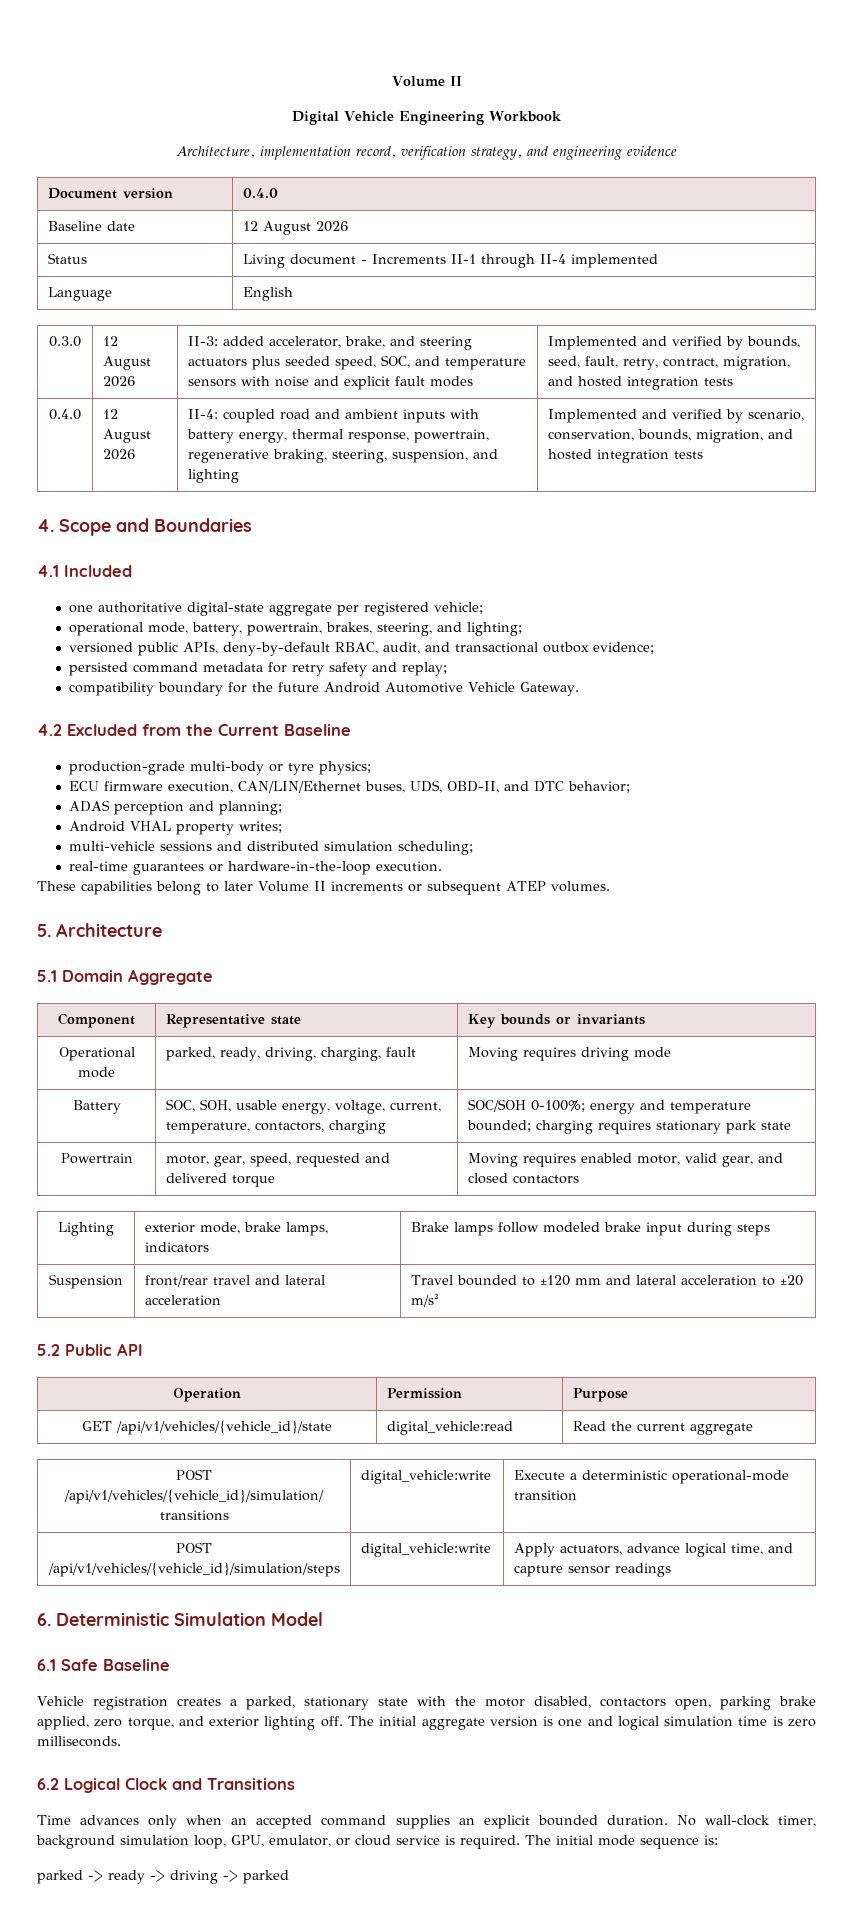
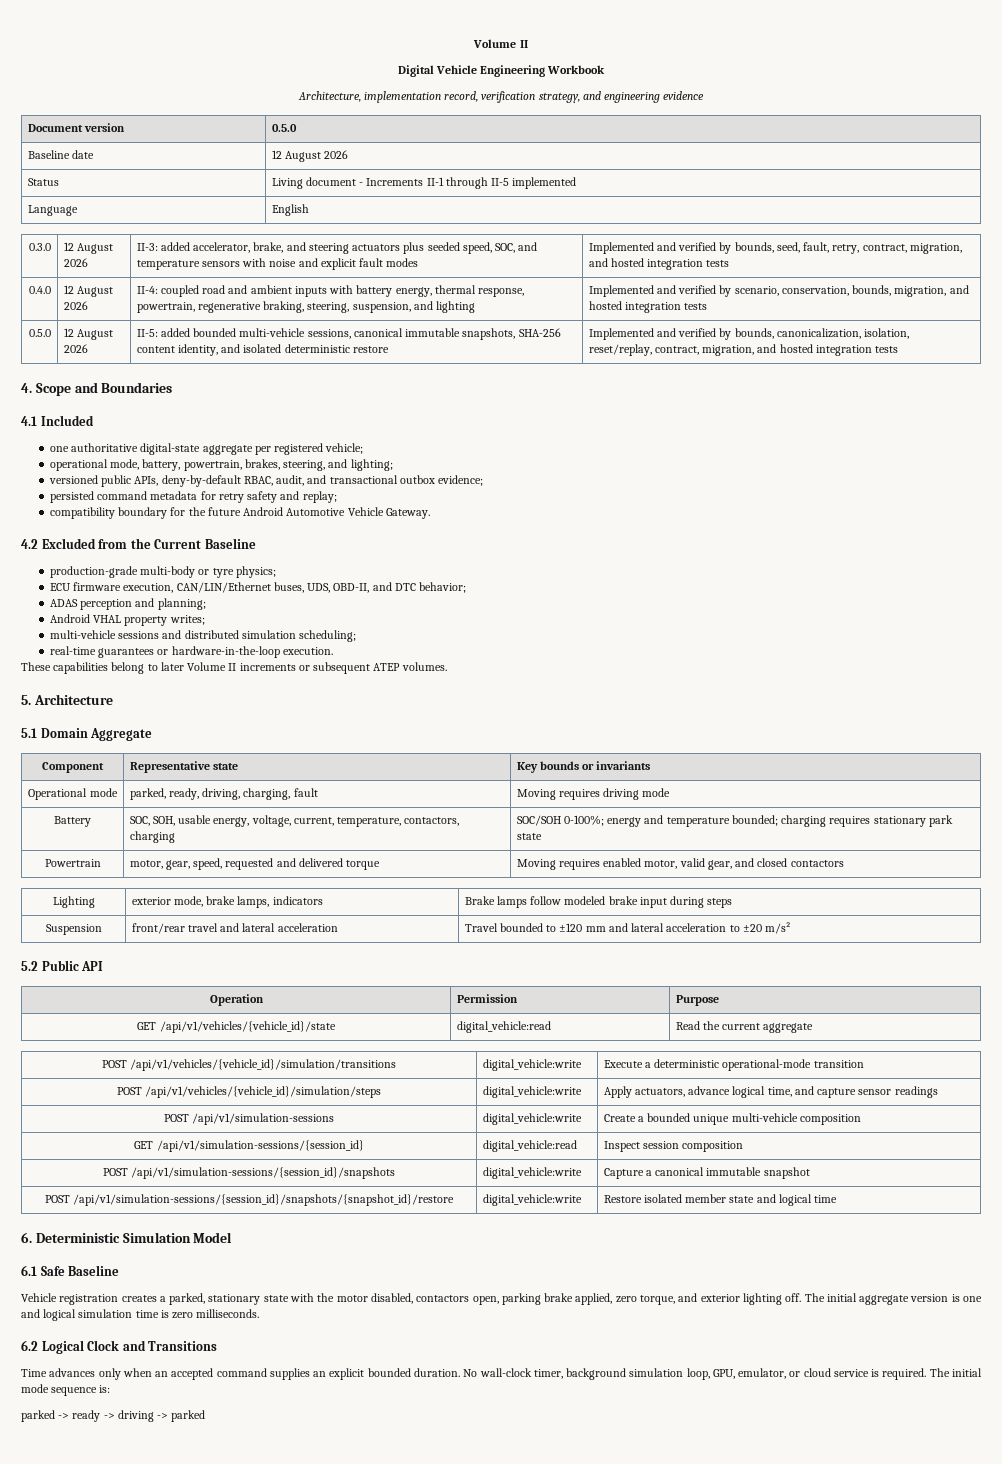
- Document version | 0.4.0
+ Document version | 0.5.0
- Status | Living document - Increments II-1 through II-4 implemented
+ Status | Living document - Increments II-1 through II-5 implemented
+ 0.5.0 | 12 August 2026 | II-5: added bounded multi-vehicle sessions, canonical immutable snapshots, SHA-256 content identity, and isolated deterministic restore | Implemented and verified by bounds, canonicalization, isolation, reset/replay, contract, migration, and hosted integration tests
+ POST /api/v1/simulation-sessions | digital_vehicle:write | Create a bounded unique multi-vehicle composition
+ GET /api/v1/simulation-sessions/{session_id} | digital_vehicle:read | Inspect session composition
+ POST /api/v1/simulation-sessions/{session_id}/snapshots | digital_vehicle:write | Capture a canonical immutable snapshot
+ POST /api/v1/simulation-sessions/{session_id}/snapshots/{snapshot_id}/restore | digital_vehicle:write | Restore isolated member state and logical time

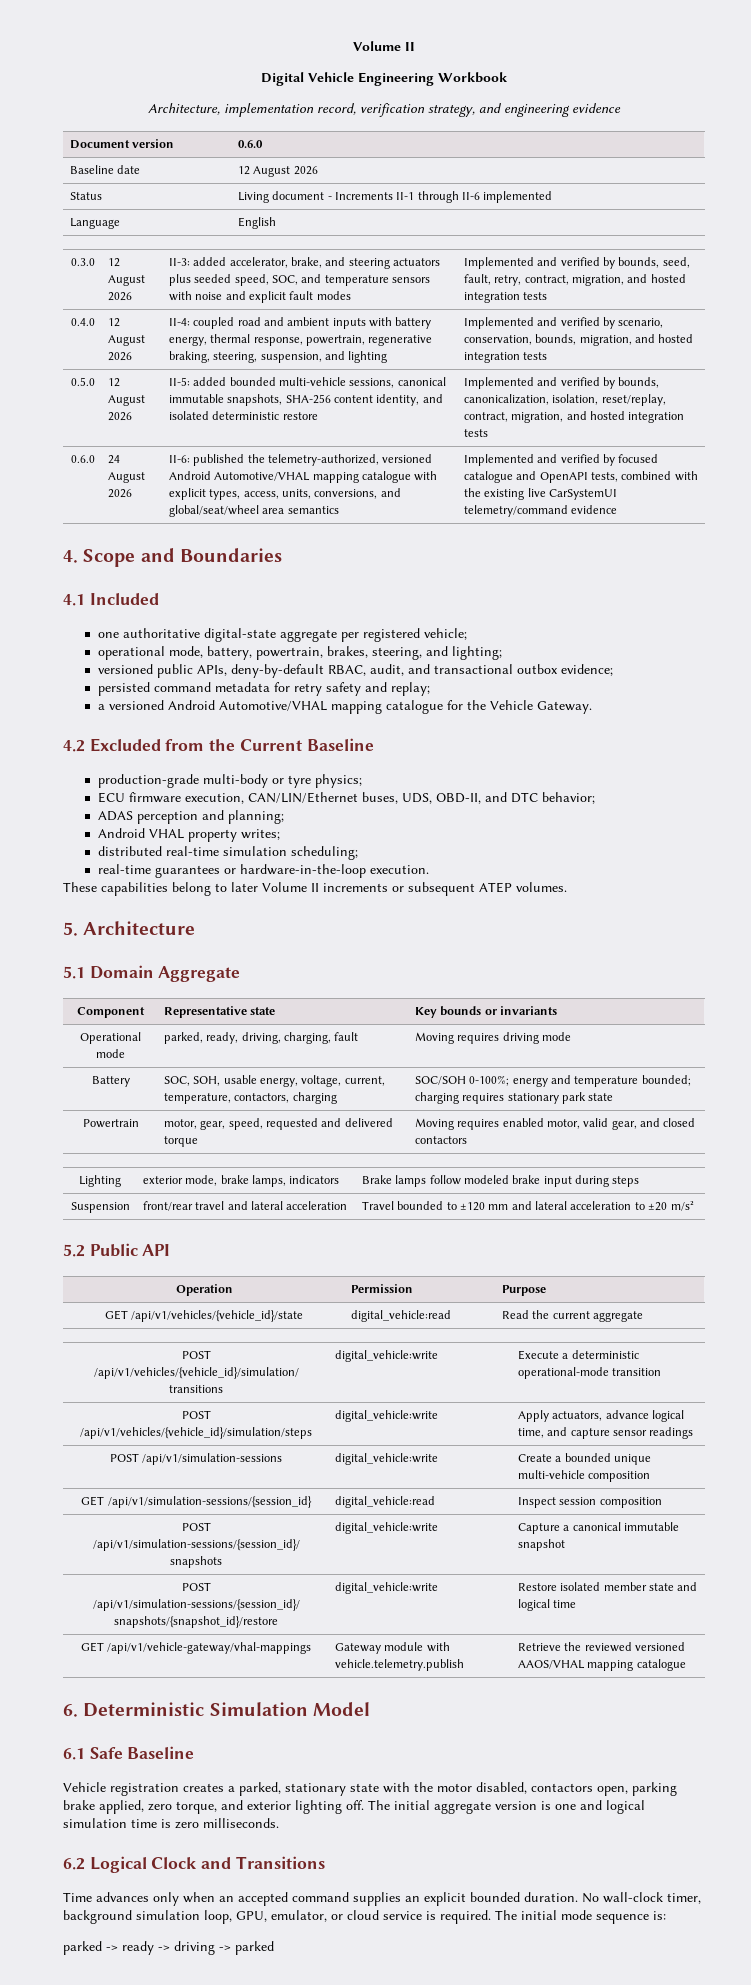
- Document version | 0.5.0
+ Document version | 0.6.0
- Status | Living document - Increments II-1 through II-5 implemented
+ Status | Living document - Increments II-1 through II-6 implemented
+ 0.6.0 | 24 August 2026 | II-6: published the telemetry-authorized, versioned Android Automotive/VHAL mapping catalogue with explicit types, access, units, conversions, and global/seat/wheel area semantics | Implemented and verified by focused catalogue and OpenAPI tests, combined with the existing live CarSystemUI telemetry/command evidence
- compatibility boundary for the future Android Automotive Vehicle Gateway.
+ a versioned Android Automotive/VHAL mapping catalogue for the Vehicle Gateway.
- multi-vehicle sessions and distributed simulation scheduling;
+ distributed real-time simulation scheduling;
+ GET /api/v1/vehicle-gateway/vhal-mappings | Gateway module with vehicle.telemetry.publish | Retrieve the reviewed versioned AAOS/VHAL mapping catalogue

